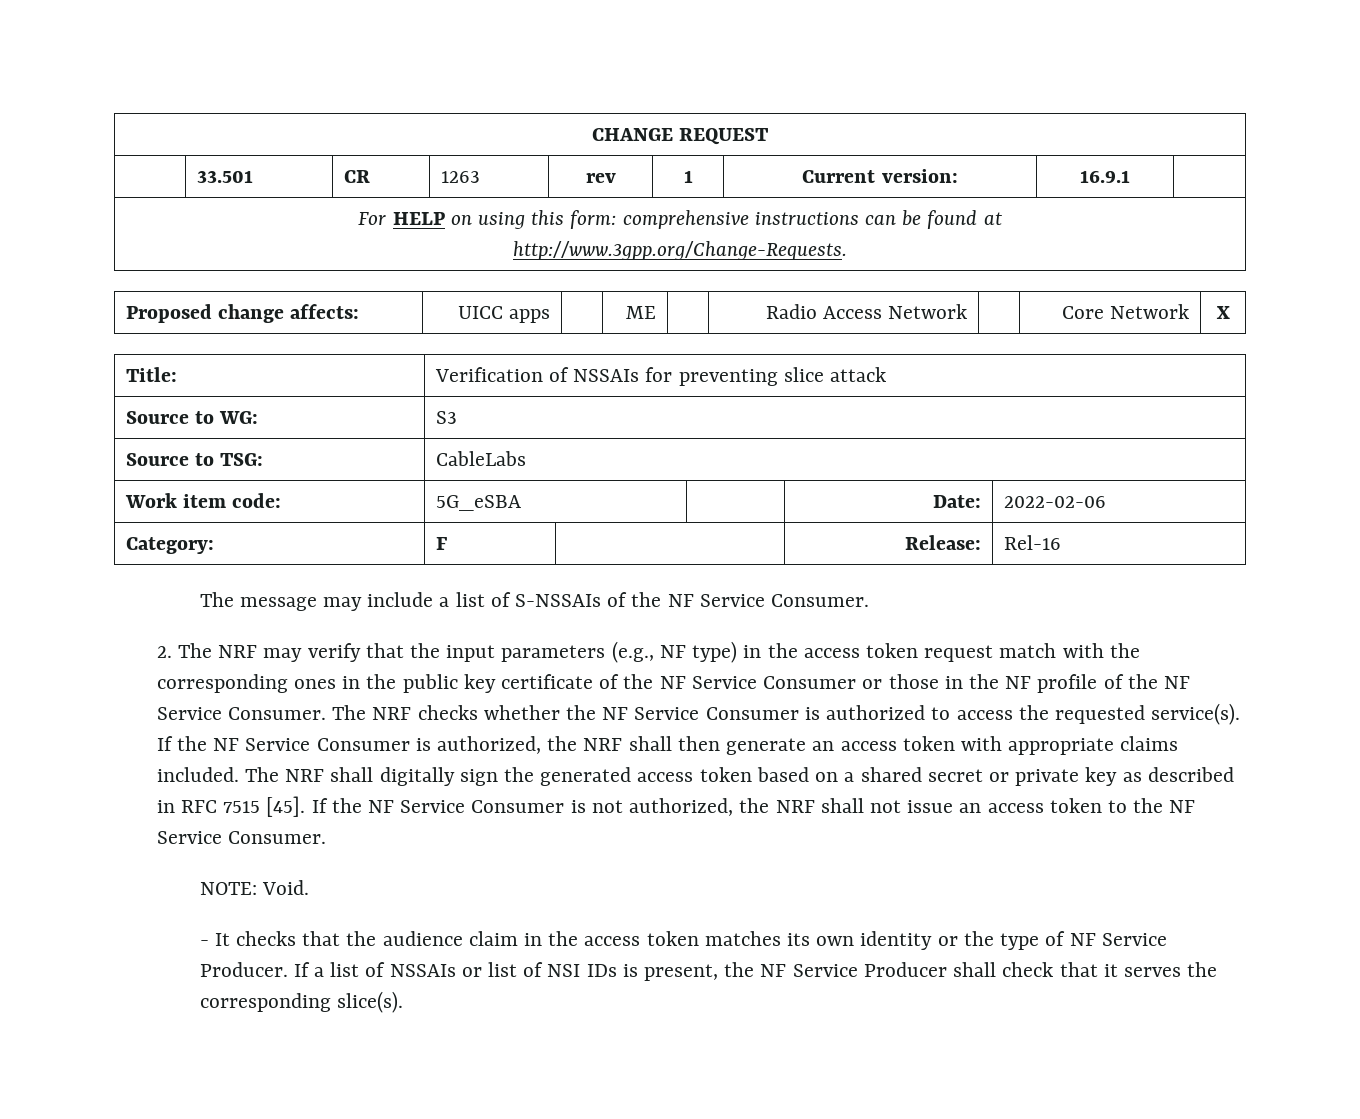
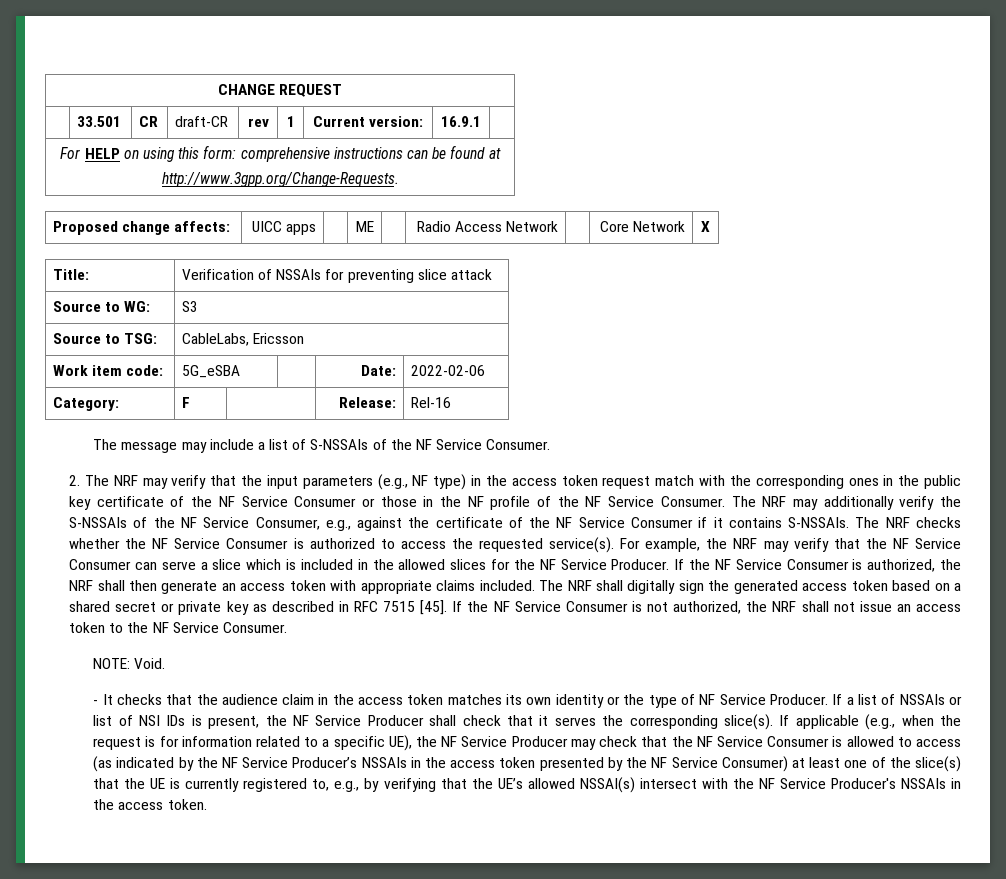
- | 33.501 | CR | 1263 | rev | 1 | Current version: | 16.9.1 |
+ | 33.501 | CR | draft-CR | rev | 1 | Current version: | 16.9.1 |
- Source to TSG: | CableLabs
+ Source to TSG: | CableLabs, Ericsson
- The NRF checks whether the NF Service Consumer is authorized to access the requested service(s).
+ The NRF may additionally verify the S-NSSAIs of the NF Service Consumer, e.g., against the certificate of the NF Service Consumer if it contains S-NSSAIs. The NRF checks whether the NF Service Consumer is authorized to access the requested service(s).
+ For example, the NRF may verify that the NF Service Consumer can serve a slice which is included in the allowed slices for the NF Service Producer.
+ If applicable (e.g., when the request is for information related to a specific UE), the NF Service Producer may check that the NF Service Consumer is allowed to access (as indicated by the NF Service Producer’s NSSAIs in the access token presented by the NF Service Consumer) at least one of the slice(s) that the UE is currently registered to, e.g., by verifying that the UE’s allowed NSSAI(s) intersect with the NF Service Producer's NSSAIs in the access token.

